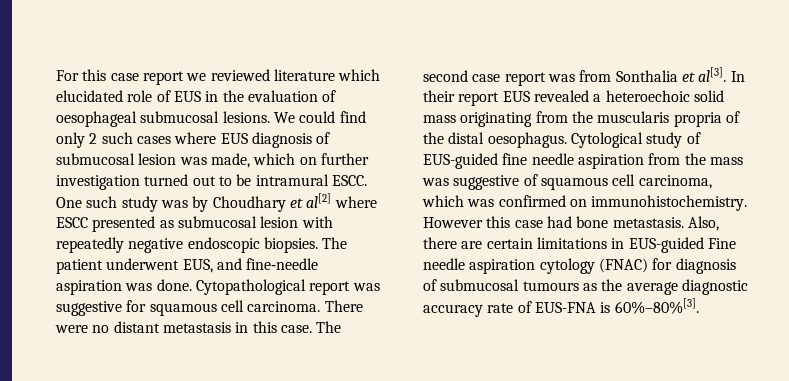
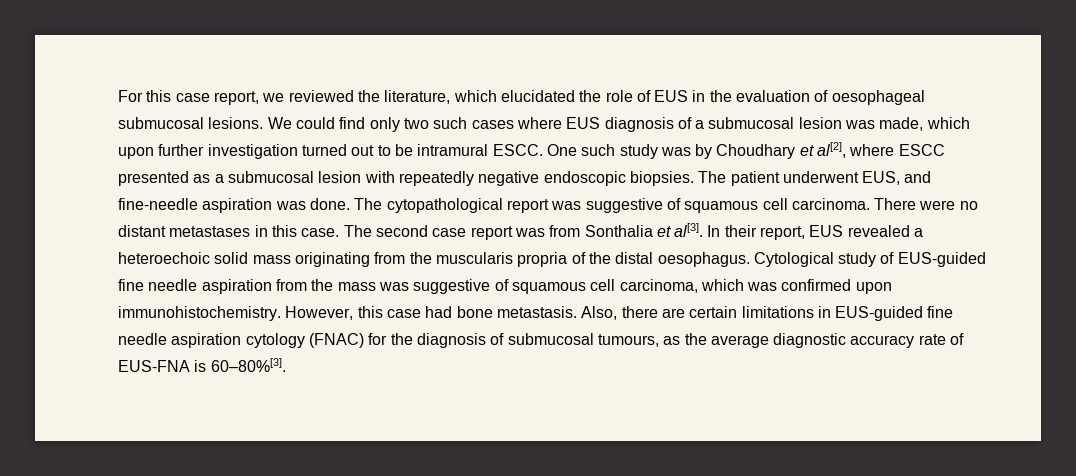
- For this case report we reviewed literature which elucidated role of EUS in the evaluation of oesophageal submucosal lesions.
+ For this case report, we reviewed the literature, which elucidated the role of EUS in the evaluation of oesophageal submucosal lesions.
- We could find only 2 such cases where EUS diagnosis of submucosal lesion was made, which on further investigation turned out to be intramural ESCC.
+ We could find only two such cases where EUS diagnosis of a submucosal lesion was made, which upon further investigation turned out to be intramural ESCC.
- One such study was by Choudhary et al[2] where ESCC presented as submucosal lesion with repeatedly negative endoscopic biopsies.
+ One such study was by Choudhary et al[2], where ESCC presented as a submucosal lesion with repeatedly negative endoscopic biopsies.
- Cytopathological report was suggestive for squamous cell carcinoma.
+ The cytopathological report was suggestive of squamous cell carcinoma.
- There were no distant metastasis in this case.
+ There were no distant metastases in this case.
- In their report EUS revealed a heteroechoic solid mass originating from the muscularis propria of the distal oesophagus.
+ In their report, EUS revealed a heteroechoic solid mass originating from the muscularis propria of the distal oesophagus.
- Cytological study of EUS-guided fine needle aspiration from the mass was suggestive of squamous cell carcinoma, which was confirmed on immunohistochemistry. However this case had bone metastasis.
+ Cytological study of EUS-guided fine needle aspiration from the mass was suggestive of squamous cell carcinoma, which was confirmed upon immunohistochemistry. However, this case had bone metastasis.
- Also, there are certain limitations in EUS-guided Fine needle aspiration cytology (FNAC) for diagnosis of submucosal tumours as the average diagnostic accuracy rate of EUS-FNA is 60%–80%[3].
+ Also, there are certain limitations in EUS-guided fine needle aspiration cytology (FNAC) for the diagnosis of submucosal tumours, as the average diagnostic accuracy rate of EUS-FNA is 60–80%[3].

